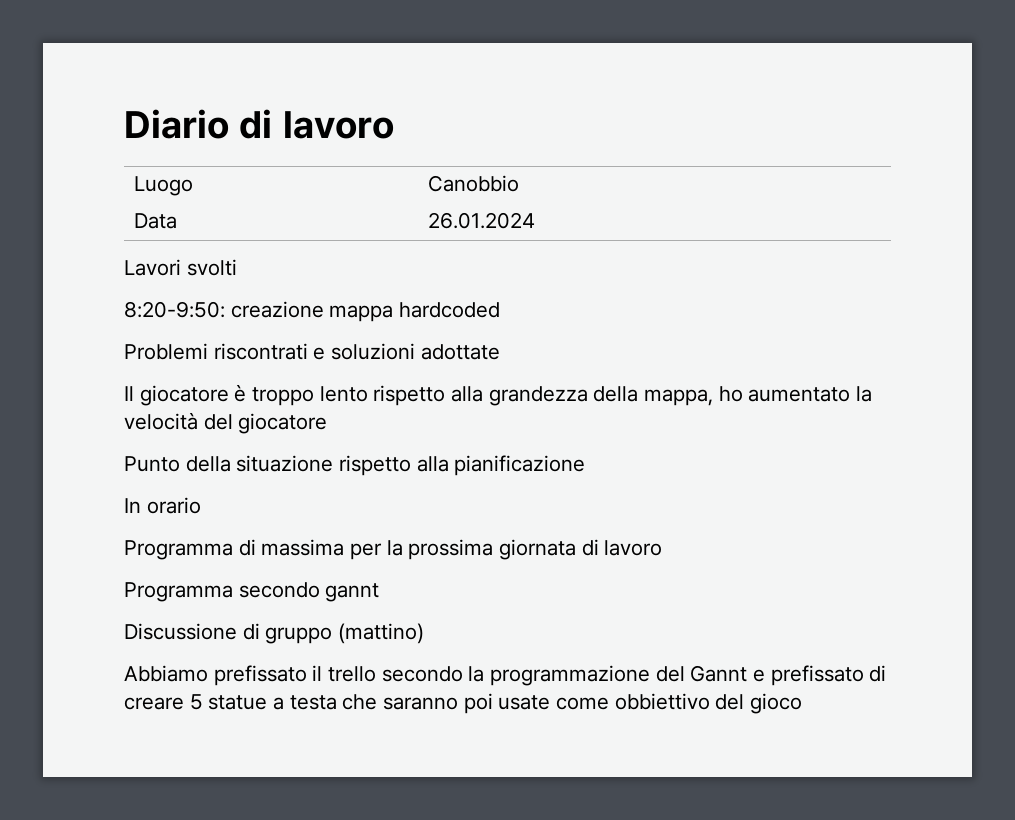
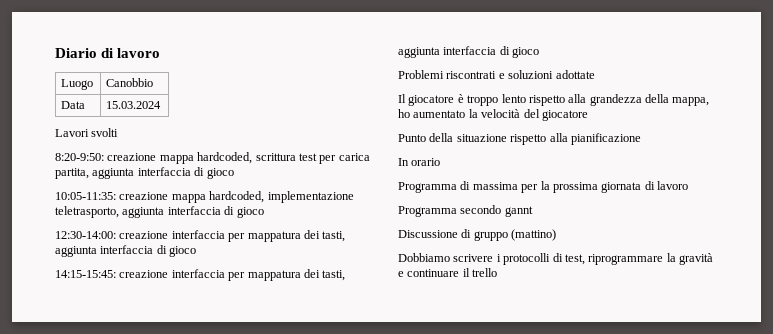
- Data | 26.01.2024
+ Data | 15.03.2024
- 8:20-9:50: creazione mappa hardcoded
+ 8:20-9:50: creazione mappa hardcoded, scrittura test per carica partita, aggiunta interfaccia di gioco
+ 10:05-11:35: creazione mappa hardcoded, implementazione teletrasporto, aggiunta interfaccia di gioco
+ 12:30-14:00: creazione interfaccia per mappatura dei tasti, aggiunta interfaccia di gioco
+ 14:15-15:45: creazione interfaccia per mappatura dei tasti, aggiunta interfaccia di gioco
- Abbiamo prefissato il trello secondo la programmazione del Gannt e prefissato di creare 5 statue a testa che saranno poi usate come obbiettivo del gioco
+ Dobbiamo scrivere i protocolli di test, riprogrammare la gravità e continuare il trello

